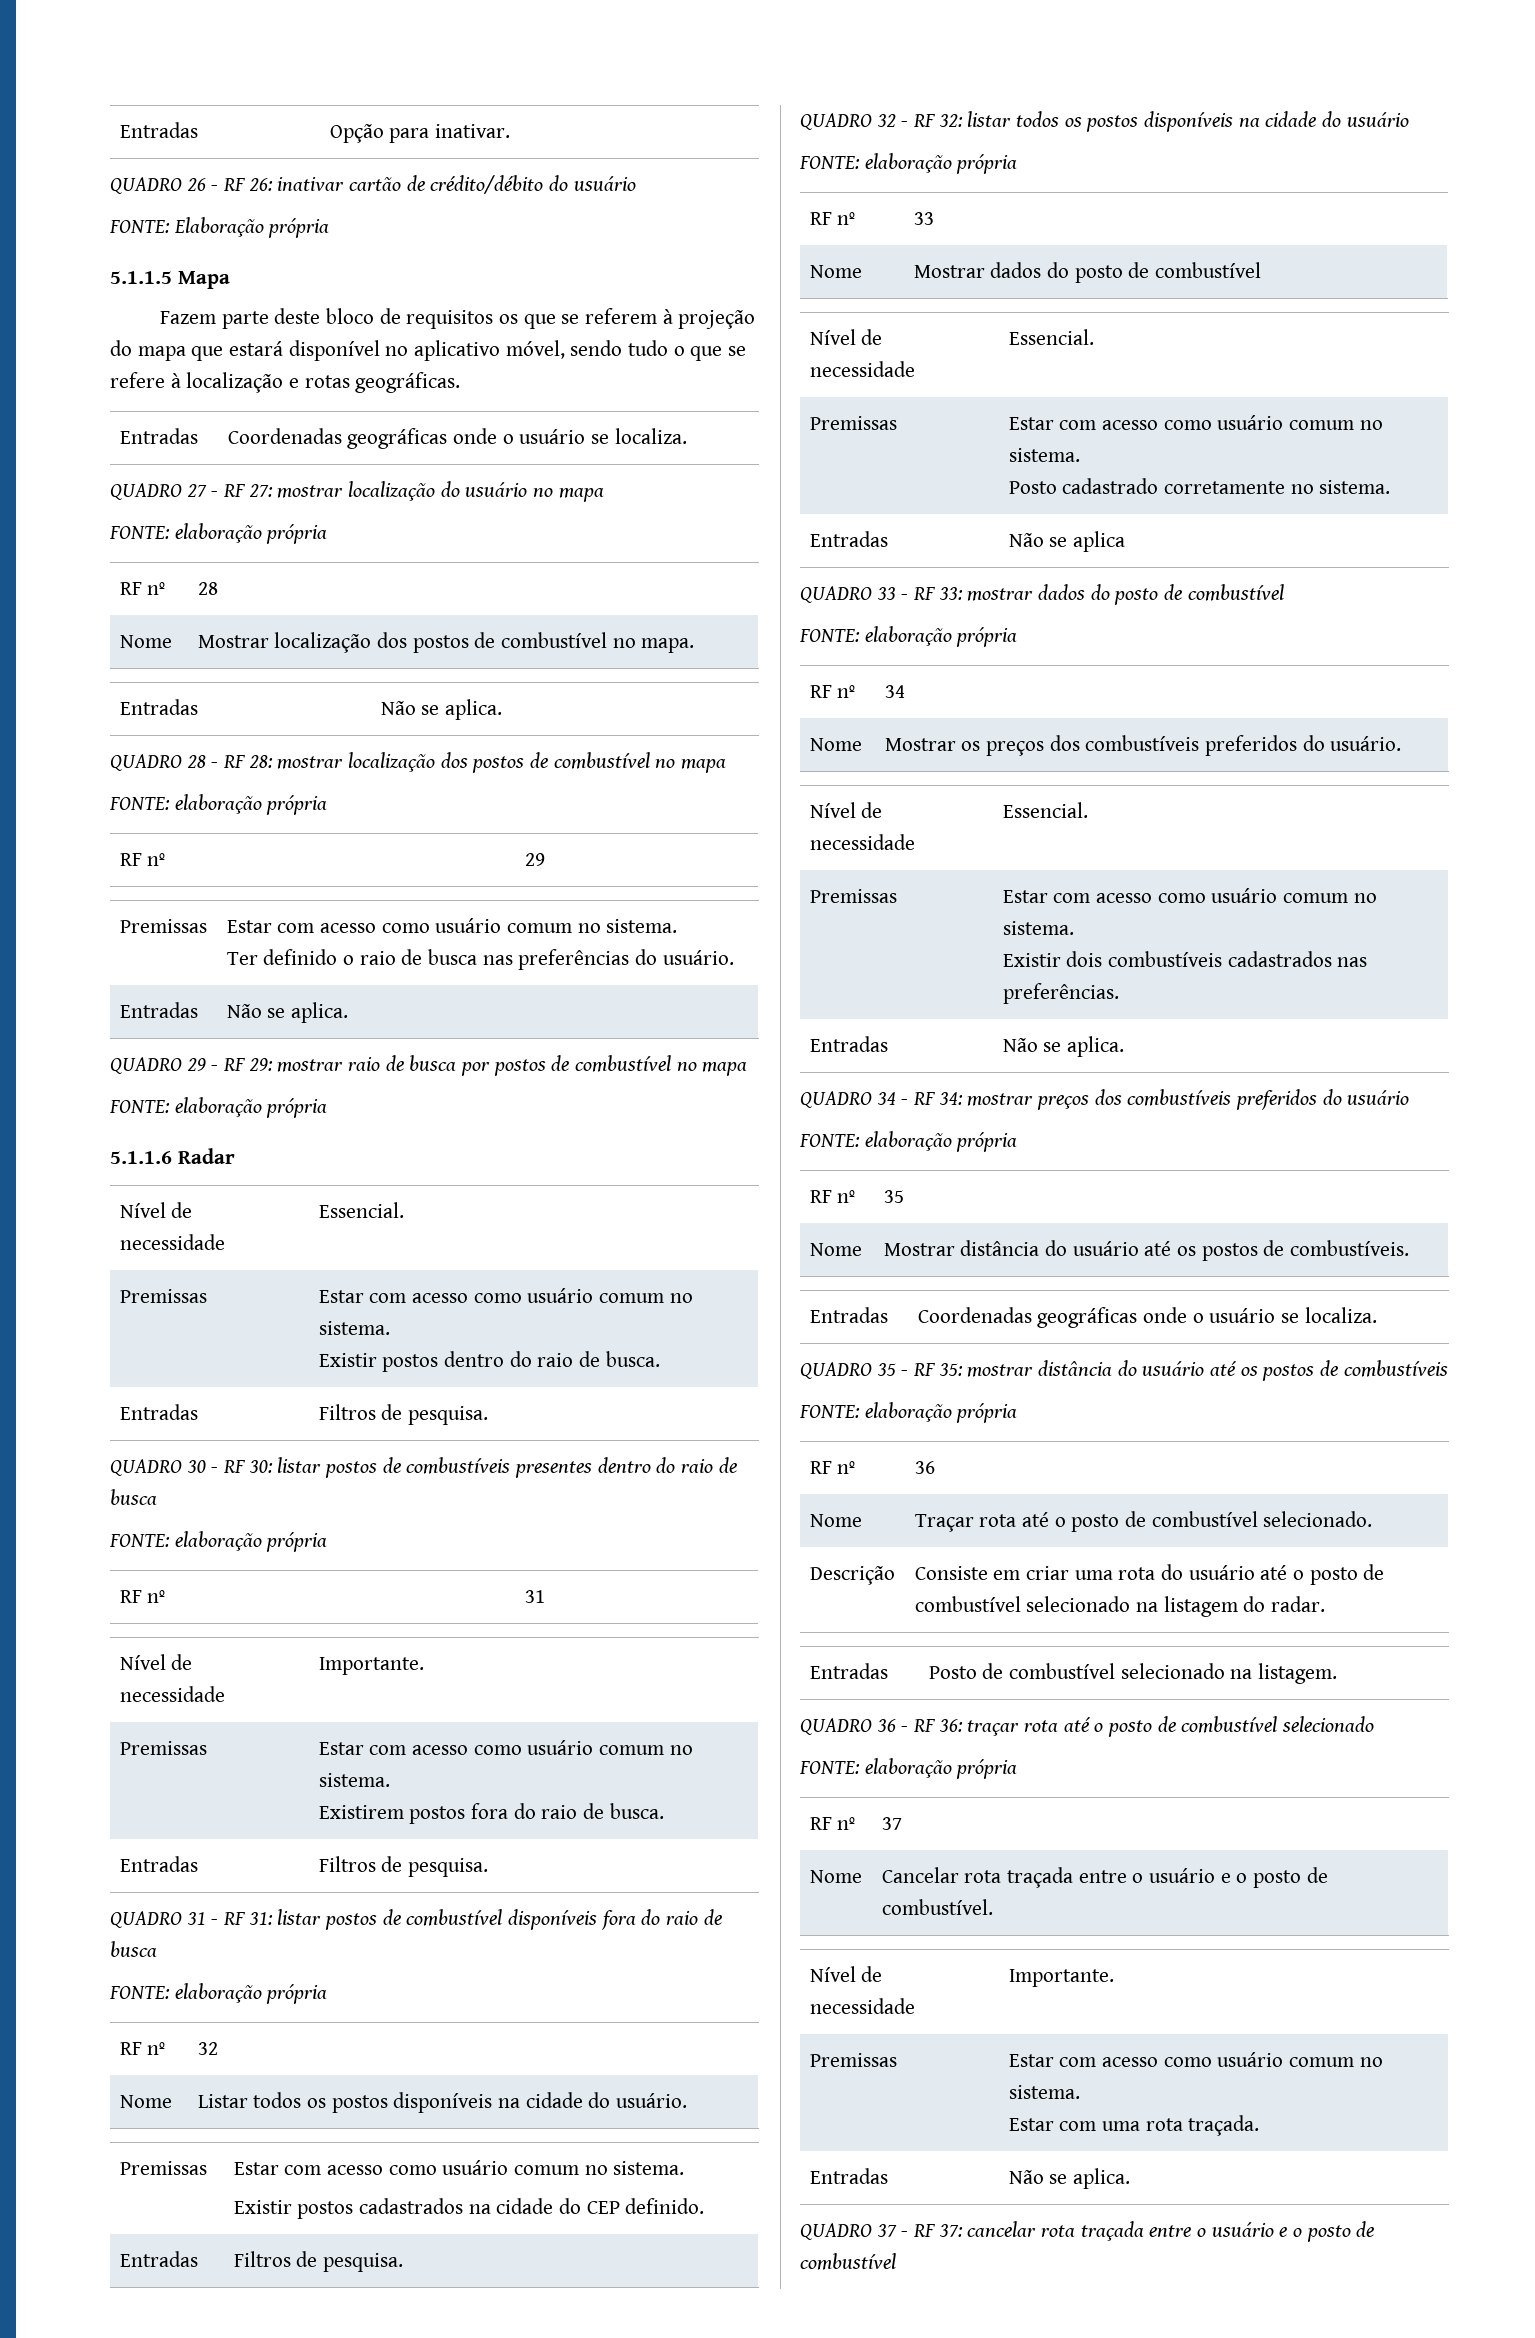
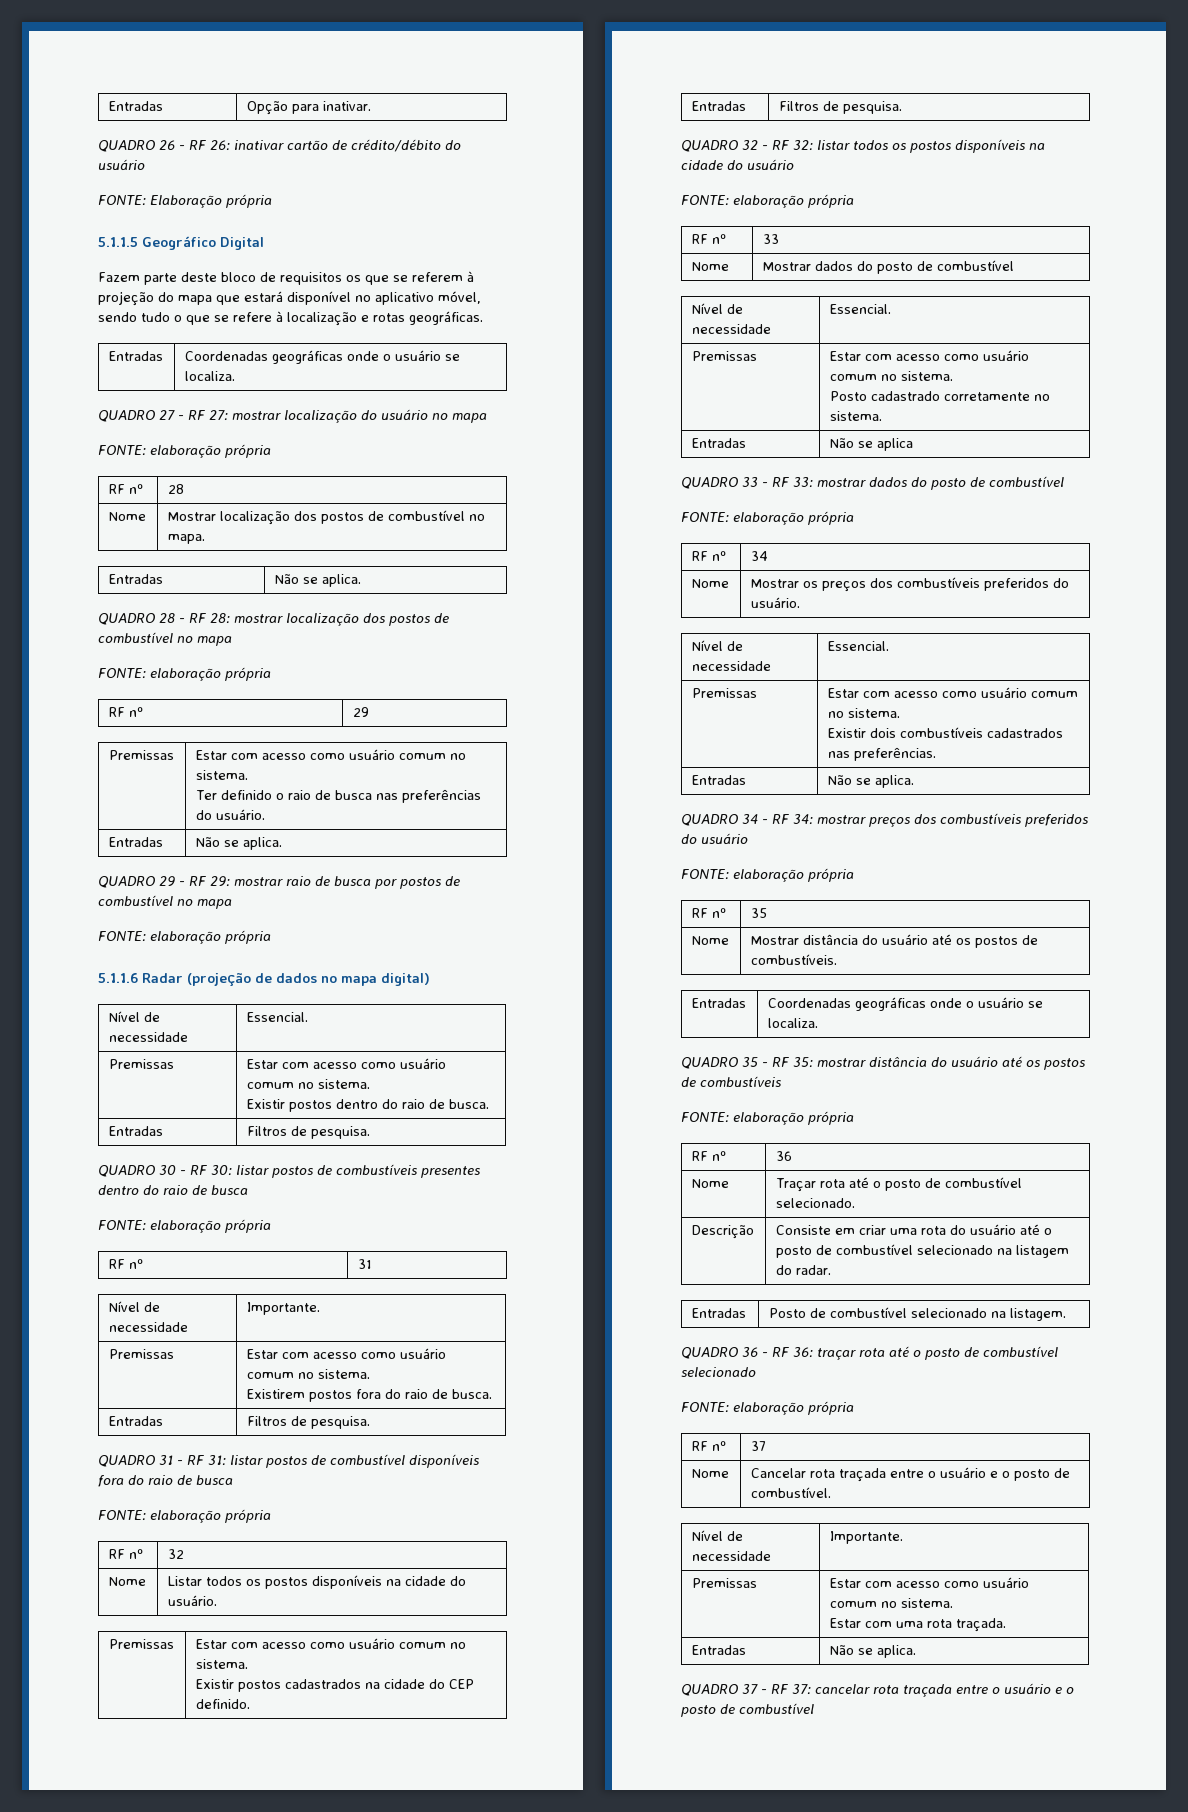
- 5.1.1.5 Mapa
+ 5.1.1.5 Geográfico Digital
- 5.1.1.6 Radar
+ 5.1.1.6 Radar (projeção de dados no mapa digital)

